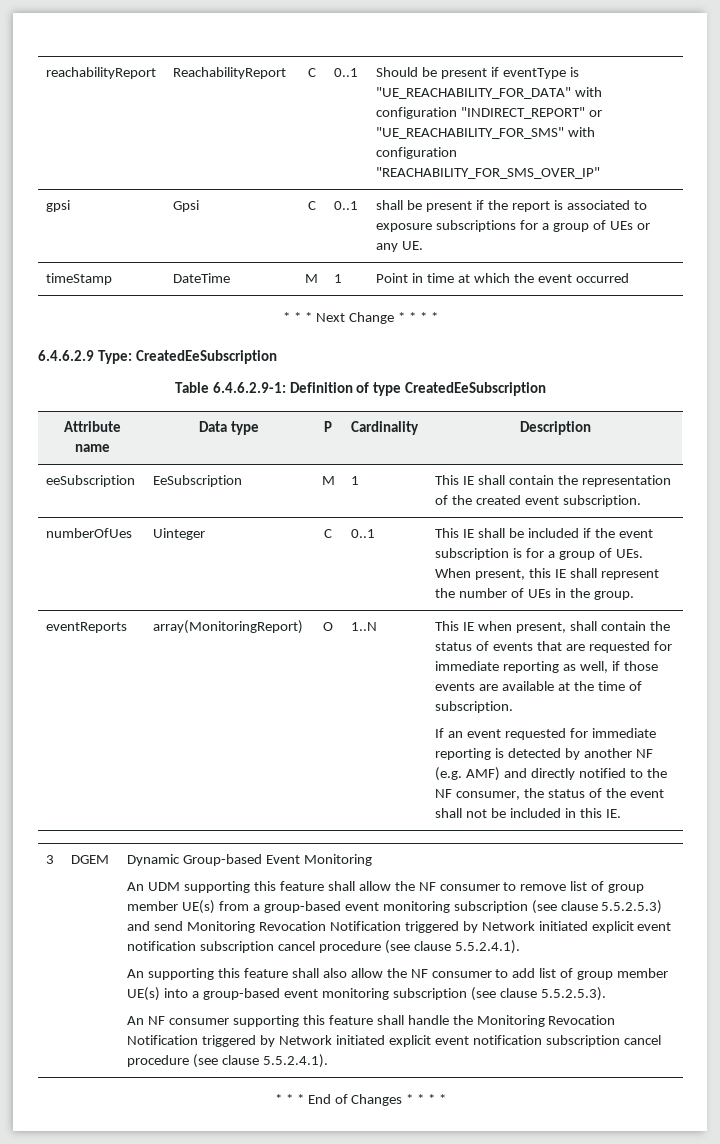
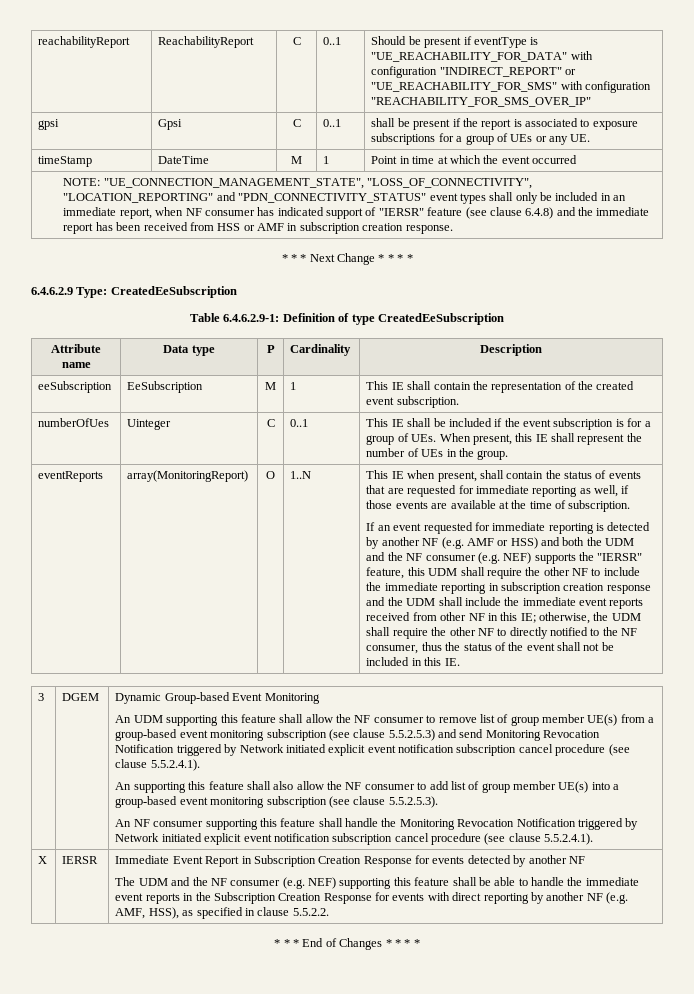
+ NOTE: "UE_CONNECTION_MANAGEMENT_STATE", "LOSS_OF_CONNECTIVITY", "LOCATION_REPORTING" and "PDN_CONNECTIVITY_STATUS" event types shall only be included in an immediate report, when NF consumer has indicated support of "IERSR" feature (see clause 6.4.8) and the immediate report has been received from HSS or AMF in subscription creation response.
- If an event requested for immediate reporting is detected by another NF (e.g. AMF) and directly notified to the NF consumer, the status of the event shall not be included in this IE.
+ If an event requested for immediate reporting is detected by another NF (e.g. AMF or HSS) and both the UDM and the NF consumer (e.g. NEF) supports the "IERSR" feature, this UDM shall require the other NF to include the immediate reporting in subscription creation response and the UDM shall include the immediate event reports received from other NF in this IE; otherwise, the UDM shall require the other NF to directly notified to the NF consumer, thus the status of the event shall not be included in this IE.
+ X | IERSR | Immediate Event Report in Subscription Creation Response for events detected by another NF
+ The UDM and the NF consumer (e.g. NEF) supporting this feature shall be able to handle the immediate event reports in the Subscription Creation Response for events with direct reporting by another NF (e.g. AMF, HSS), as specified in clause 5.5.2.2.

